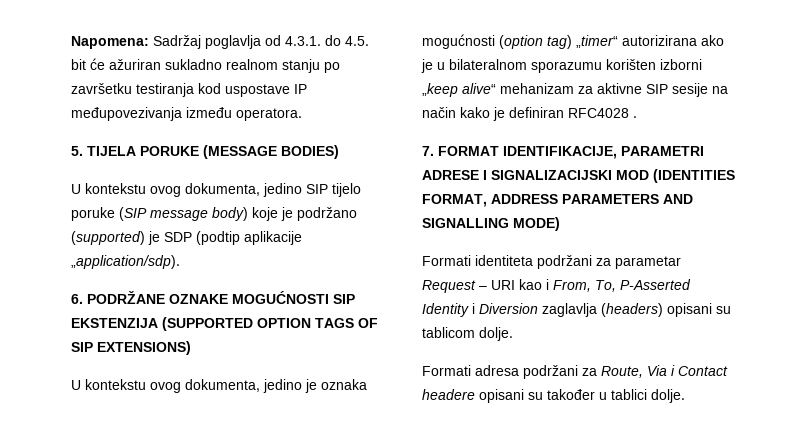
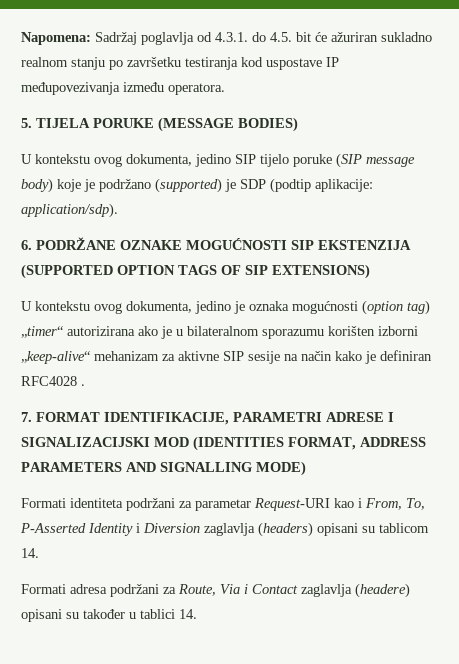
- U kontekstu ovog dokumenta, jedino SIP tijelo poruke (SIP message body) koje je podržano (supported) je SDP (podtip aplikacije „application/sdp).
+ U kontekstu ovog dokumenta, jedino SIP tijelo poruke (SIP message body) koje je podržano (supported) je SDP (podtip aplikacije: application/sdp).
- U kontekstu ovog dokumenta, jedino je oznaka mogućnosti (option tag) „timer“ autorizirana ako je u bilateralnom sporazumu korišten izborni „keep alive“ mehanizam za aktivne SIP sesije na način kako je definiran RFC4028 .
+ U kontekstu ovog dokumenta, jedino je oznaka mogućnosti (option tag) „timer“ autorizirana ako je u bilateralnom sporazumu korišten izborni „keep-alive“ mehanizam za aktivne SIP sesije na način kako je definiran RFC4028 .
- Formati identiteta podržani za parametar Request – URI kao i From, To, P-Asserted Identity i Diversion zaglavlja (headers) opisani su tablicom dolje.
+ Formati identiteta podržani za parametar Request-URI kao i From, To, P-Asserted Identity i Diversion zaglavlja (headers) opisani su tablicom 14.
- Formati adresa podržani za Route, Via i Contact headere opisani su također u tablici dolje.
+ Formati adresa podržani za Route, Via i Contact zaglavlja (headere) opisani su također u tablici 14.

